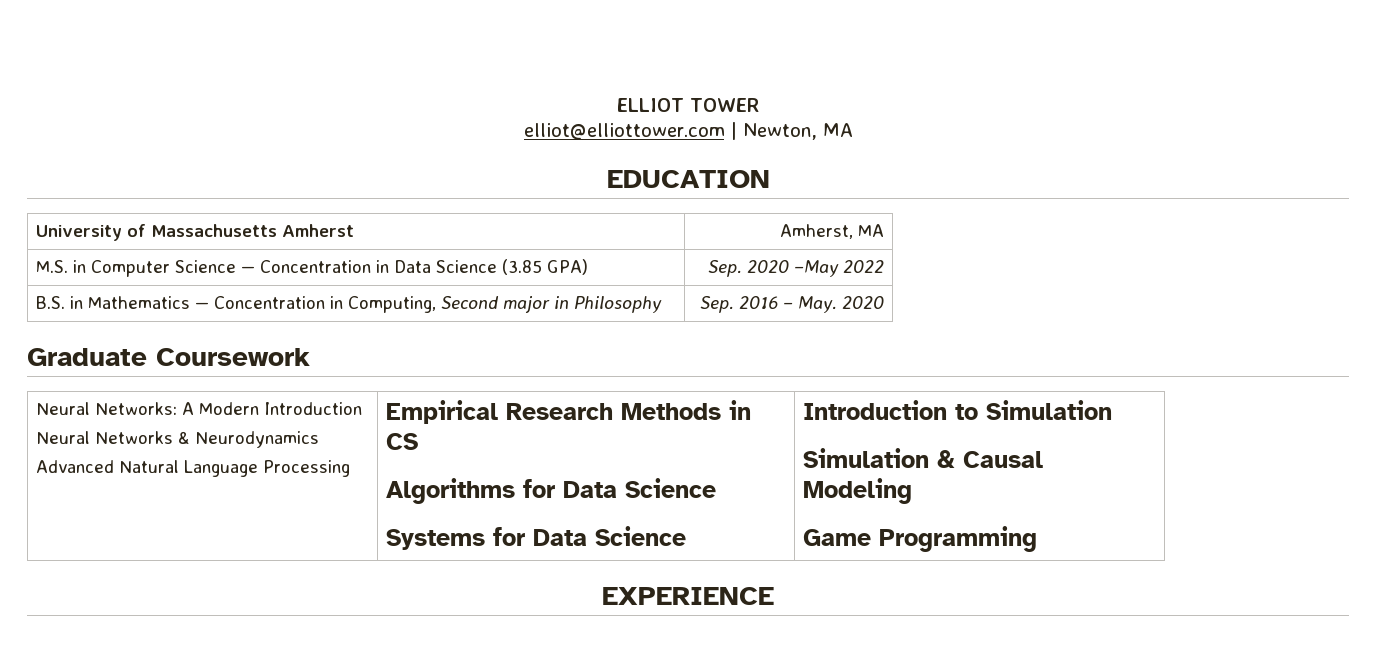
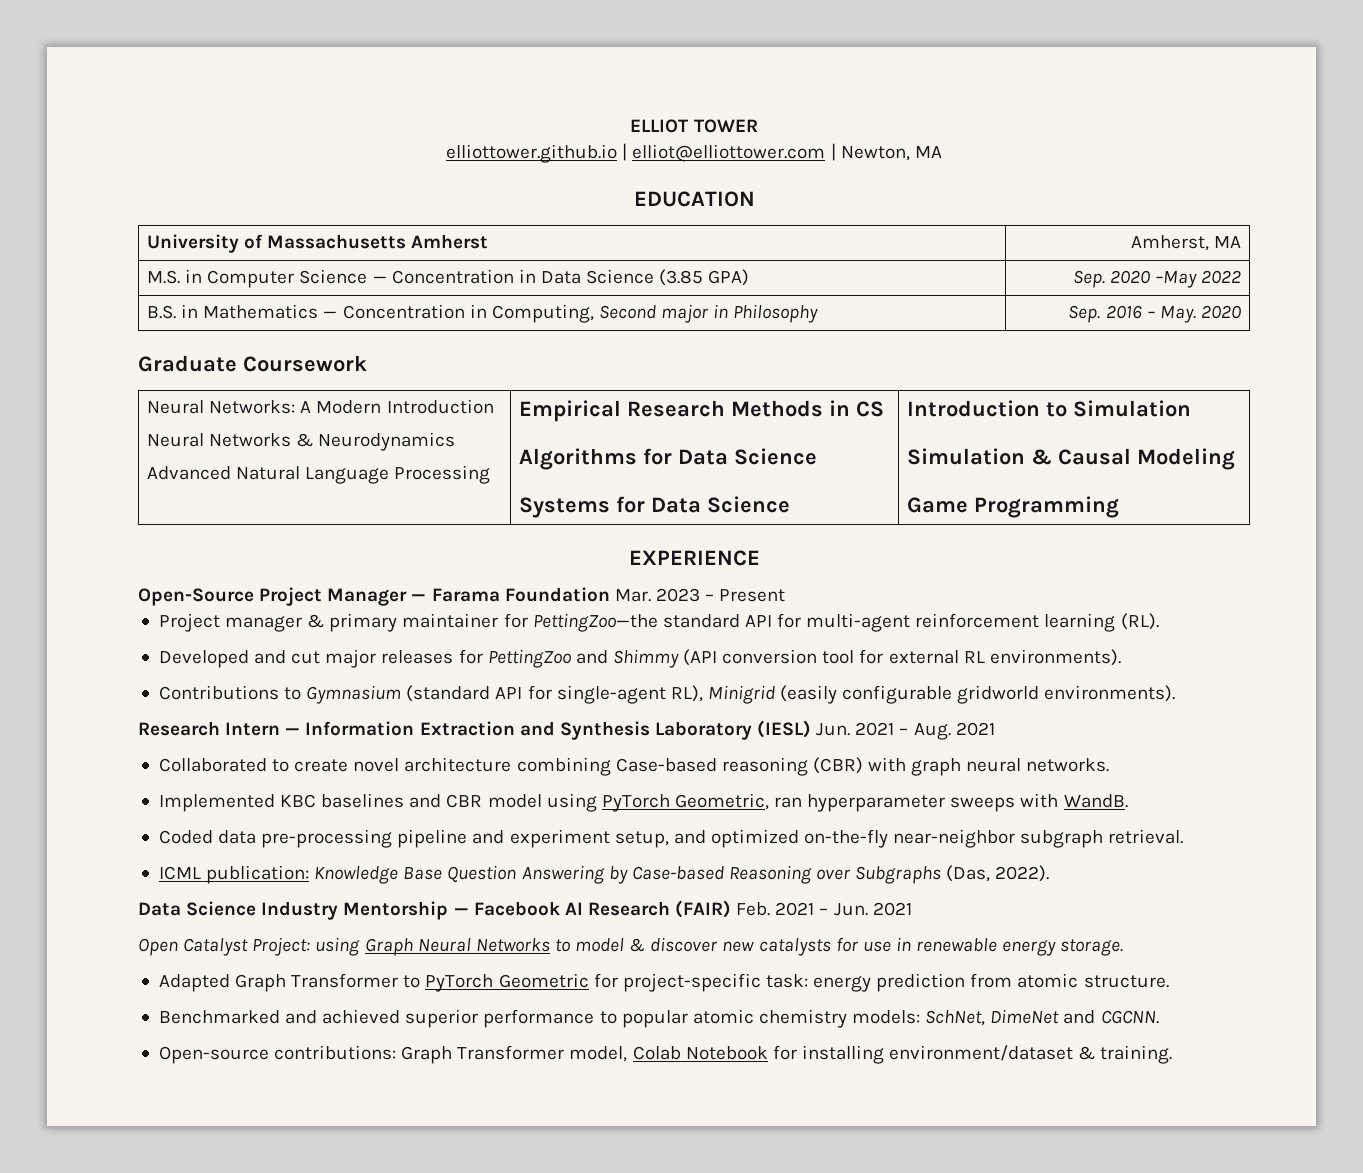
- elliot@elliottower.com | Newton, MA
+ elliottower.github.io | elliot@elliottower.com | Newton, MA
+ Open-Source Project Manager — Farama Foundation Mar. 2023 – Present
+ Project manager & primary maintainer for PettingZoo—the standard API for multi-agent reinforcement learning (RL).
+ Developed and cut major releases for PettingZoo and Shimmy (API conversion tool for external RL environments).
+ Contributions to Gymnasium (standard API for single-agent RL), Minigrid (easily configurable gridworld environments).
+ Research Intern — Information Extraction and Synthesis Laboratory (IESL) Jun. 2021 – Aug. 2021
+ Collaborated to create novel architecture combining Case-based reasoning (CBR) with graph neural networks.
+ Implemented KBC baselines and CBR model using PyTorch Geometric, ran hyperparameter sweeps with WandB.
+ Coded data pre-processing pipeline and experiment setup, and optimized on-the-fly near-neighbor subgraph retrieval.
+ ICML publication: Knowledge Base Question Answering by Case-based Reasoning over Subgraphs (Das, 2022).
+ Data Science Industry Mentorship — Facebook AI Research (FAIR) Feb. 2021 – Jun. 2021
+ Open Catalyst Project: using Graph Neural Networks to model & discover new catalysts for use in renewable energy storage.
+ Adapted Graph Transformer to PyTorch Geometric for project-specific task: energy prediction from atomic structure.
+ Benchmarked and achieved superior performance to popular atomic chemistry models: SchNet, DimeNet and CGCNN.
+ Open-source contributions: Graph Transformer model, Colab Notebook for installing environment/dataset & training.

